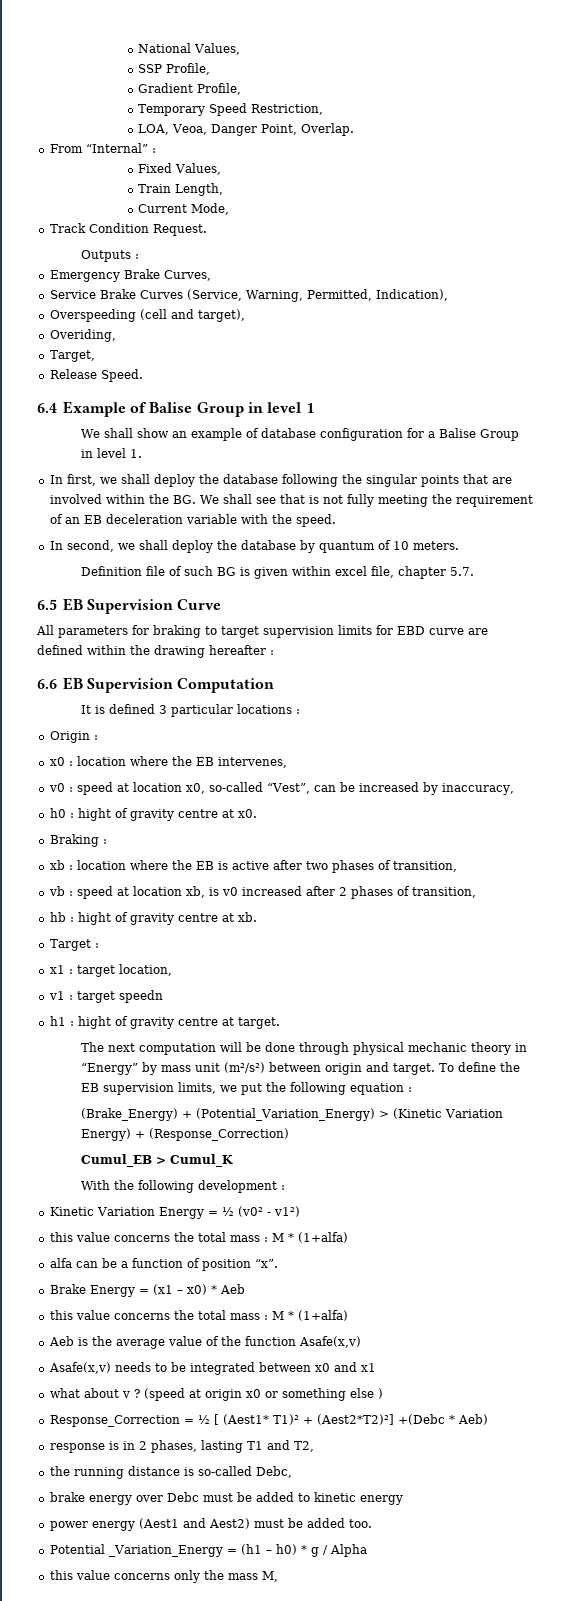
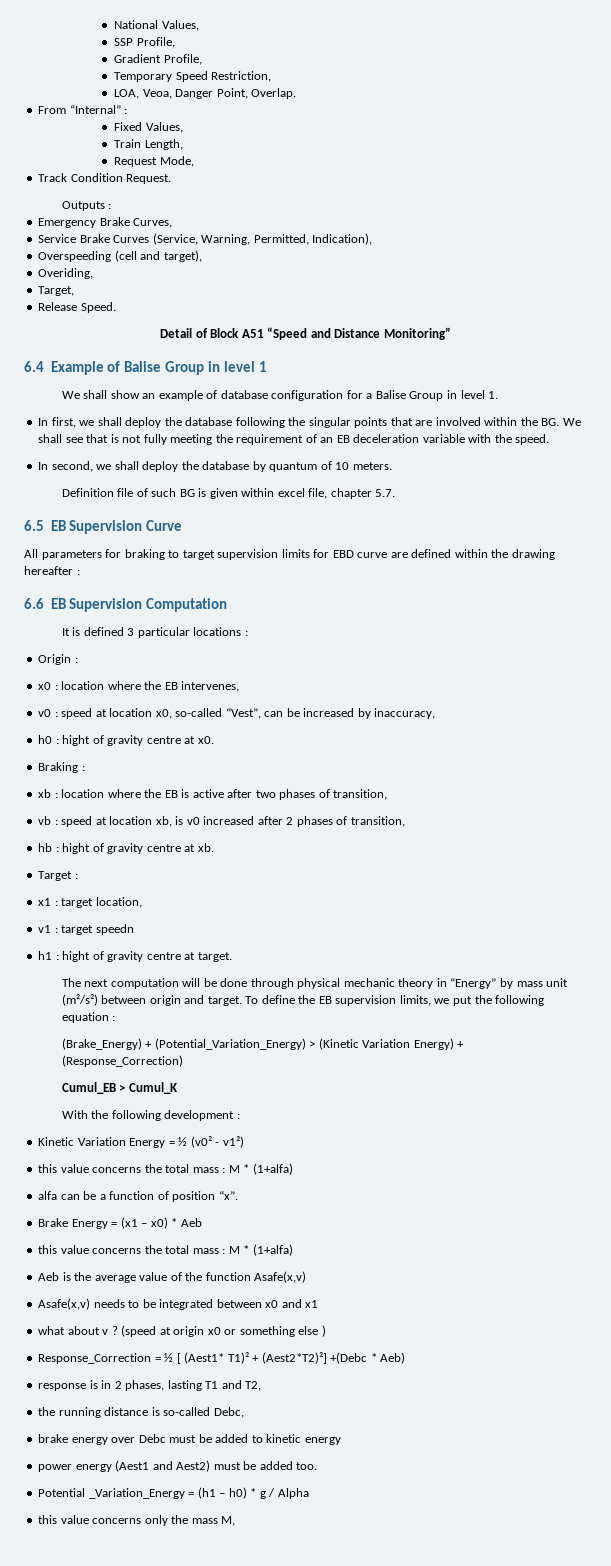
- Current Mode,
+ Request Mode,
+ Detail of Block A51 “Speed and Distance Monitoring”

